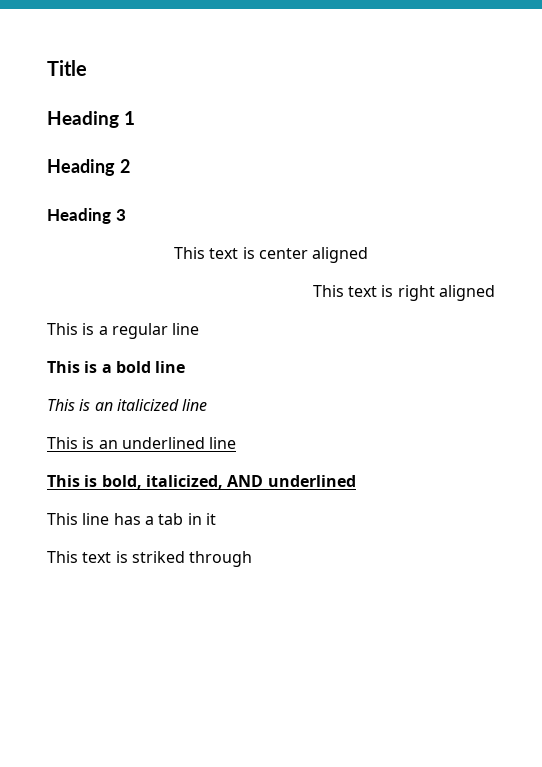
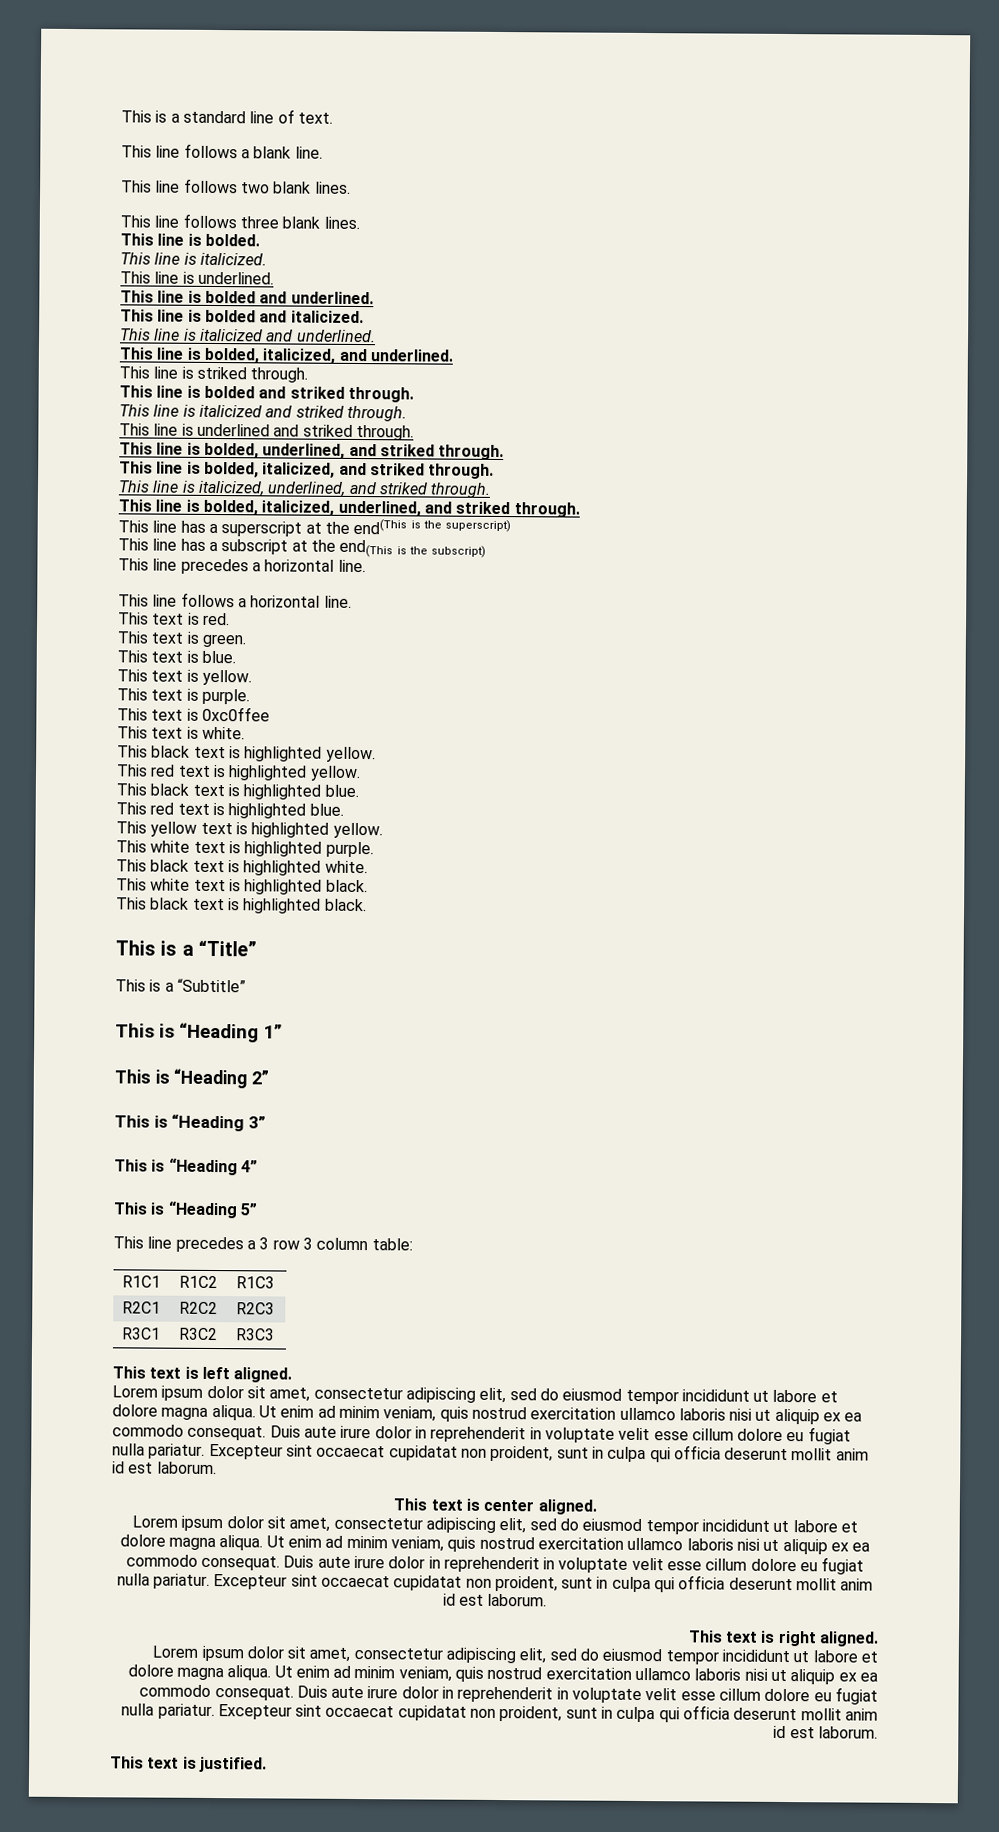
- Title
- Heading 1
- Heading 2
- Heading 3
- This text is center aligned
- This text is right aligned
- This is a regular line
- This is a bold line
- This is an italicized line
- This is an underlined line
- This is bold, italicized, AND underlined
- This line has a tab in it
- This text is striked through
+ This is a standard line of text.
+ This line follows a blank line.
+ This line follows two blank lines.
+ This line follows three blank lines.
+ This line is bolded.
+ This line is italicized.
+ This line is underlined.
+ This line is bolded and underlined.
+ This line is bolded and italicized.
+ This line is italicized and underlined.
+ This line is bolded, italicized, and underlined.
+ This line is striked through.
+ This line is bolded and striked through.
+ This line is italicized and striked through.
+ This line is underlined and striked through.
+ This line is bolded, underlined, and striked through.
+ This line is bolded, italicized, and striked through.
+ This line is italicized, underlined, and striked through.
+ This line is bolded, italicized, underlined, and striked through.
+ This line has a superscript at the end(This is the superscript)
+ This line has a subscript at the end(This is the subscript)
+ This line precedes a horizontal line.
+ This line follows a horizontal line.
+ This text is red.
+ This text is green.
+ This text is blue.
+ This text is yellow.
+ This text is purple.
+ This text is 0xc0ffee
+ This text is white.
+ This black text is highlighted yellow.
+ This red text is highlighted yellow.
+ This black text is highlighted blue.
+ This red text is highlighted blue.
+ This yellow text is highlighted yellow.
+ This white text is highlighted purple.
+ This black text is highlighted white.
+ This white text is highlighted black.
+ This black text is highlighted black.
+ This is a “Title”
+ This is a “Subtitle”
+ This is “Heading 1”
+ This is “Heading 2”
+ This is “Heading 3”
+ This is “Heading 4”
+ This is “Heading 5”
+ This line precedes a 3 row 3 column table:
+ R1C1 | R1C2 | R1C3
+ R2C1 | R2C2 | R2C3
+ R3C1 | R3C2 | R3C3
+ This text is left aligned.
+ Lorem ipsum dolor sit amet, consectetur adipiscing elit, sed do eiusmod tempor incididunt ut labore et dolore magna aliqua. Ut enim ad minim veniam, quis nostrud exercitation ullamco laboris nisi ut aliquip ex ea commodo consequat. Duis aute irure dolor in reprehenderit in voluptate velit esse cillum dolore eu fugiat nulla pariatur. Excepteur sint occaecat cupidatat non proident, sunt in culpa qui officia deserunt mollit anim id est laborum.
+ This text is center aligned.
+ Lorem ipsum dolor sit amet, consectetur adipiscing elit, sed do eiusmod tempor incididunt ut labore et dolore magna aliqua. Ut enim ad minim veniam, quis nostrud exercitation ullamco laboris nisi ut aliquip ex ea commodo consequat. Duis aute irure dolor in reprehenderit in voluptate velit esse cillum dolore eu fugiat nulla pariatur. Excepteur sint occaecat cupidatat non proident, sunt in culpa qui officia deserunt mollit anim id est laborum.
+ This text is right aligned.
+ Lorem ipsum dolor sit amet, consectetur adipiscing elit, sed do eiusmod tempor incididunt ut labore et dolore magna aliqua. Ut enim ad minim veniam, quis nostrud exercitation ullamco laboris nisi ut aliquip ex ea commodo consequat. Duis aute irure dolor in reprehenderit in voluptate velit esse cillum dolore eu fugiat nulla pariatur. Excepteur sint occaecat cupidatat non proident, sunt in culpa qui officia deserunt mollit anim id est laborum.
+ This text is justified.

